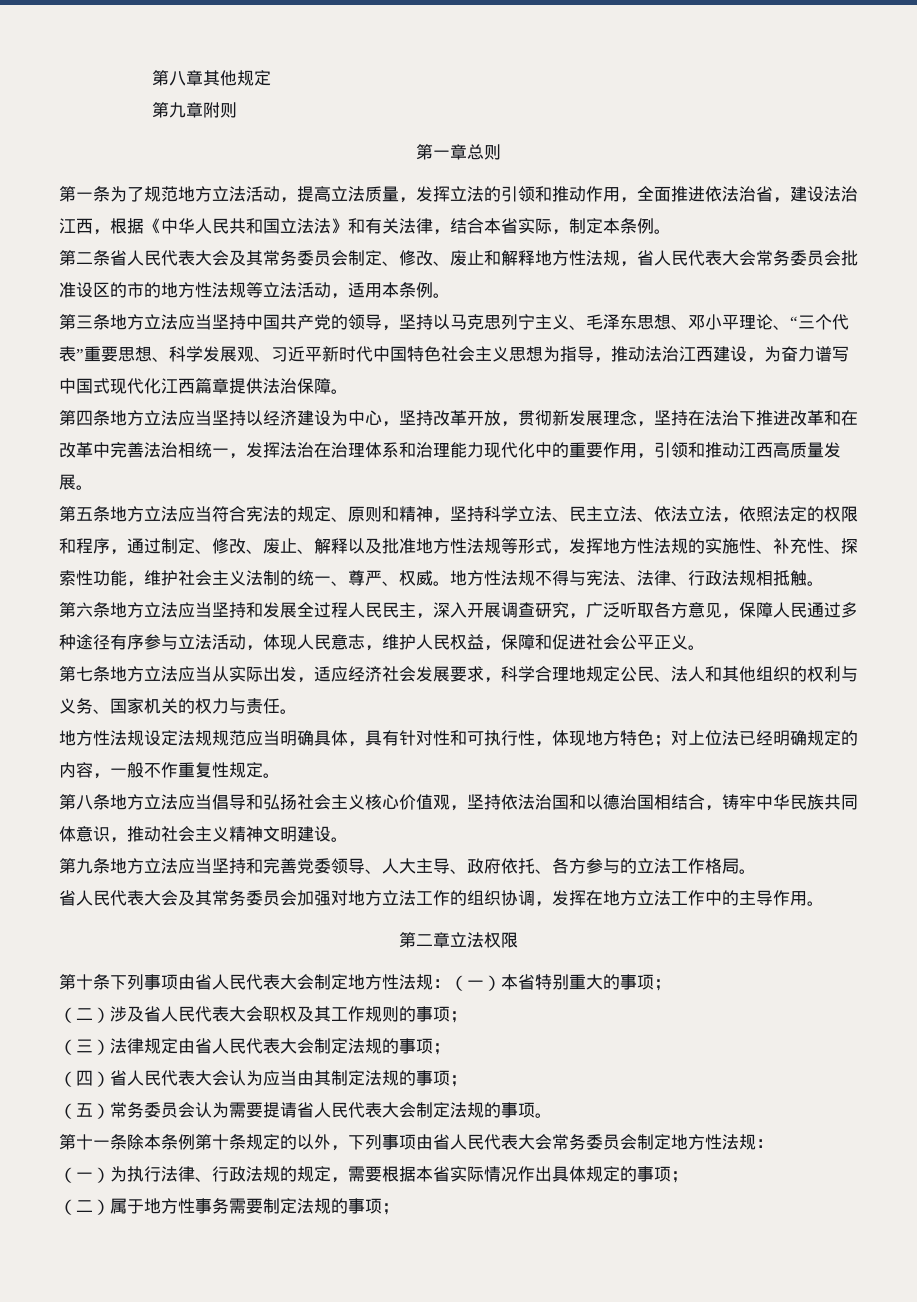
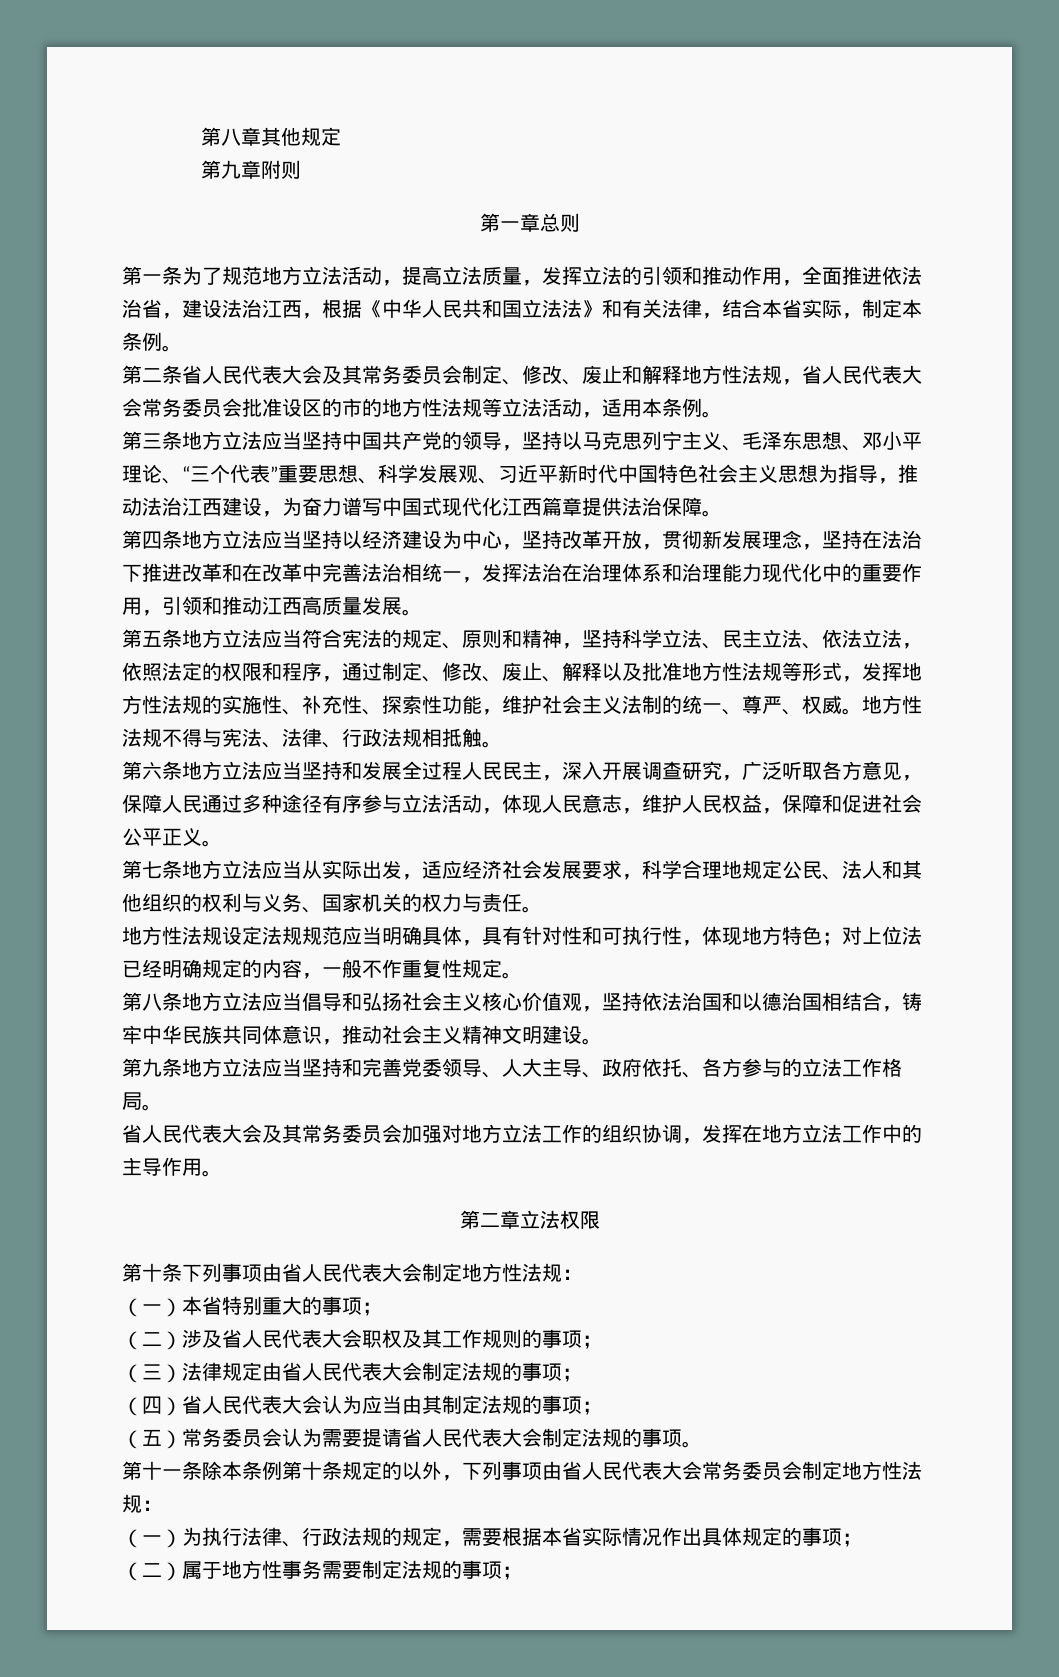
- 第十条下列事项由省人民代表大会制定地方性法规：（一）本省特别重大的事项；
+ 第十条下列事项由省人民代表大会制定地方性法规：
+ （一）本省特别重大的事项；

